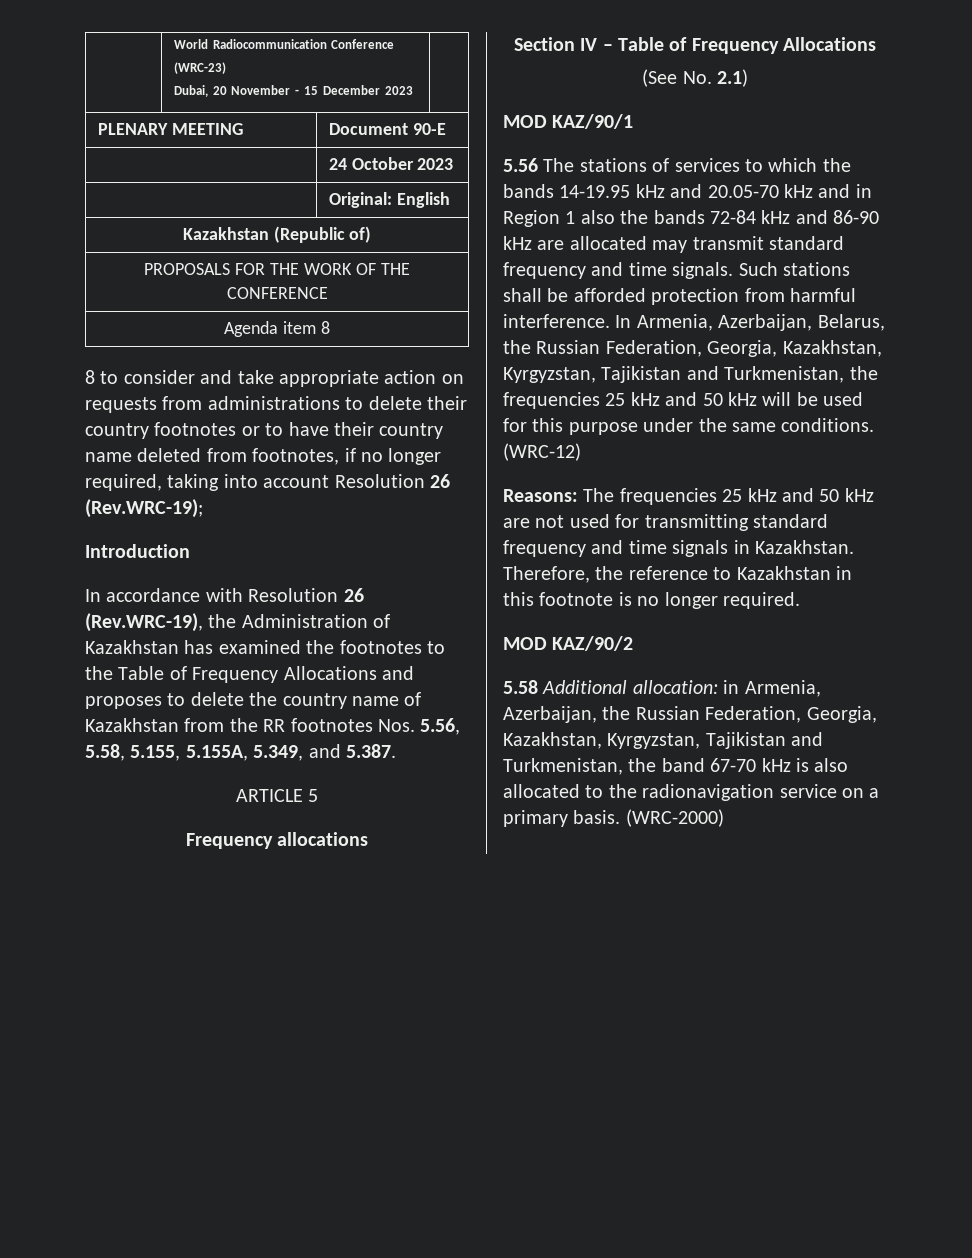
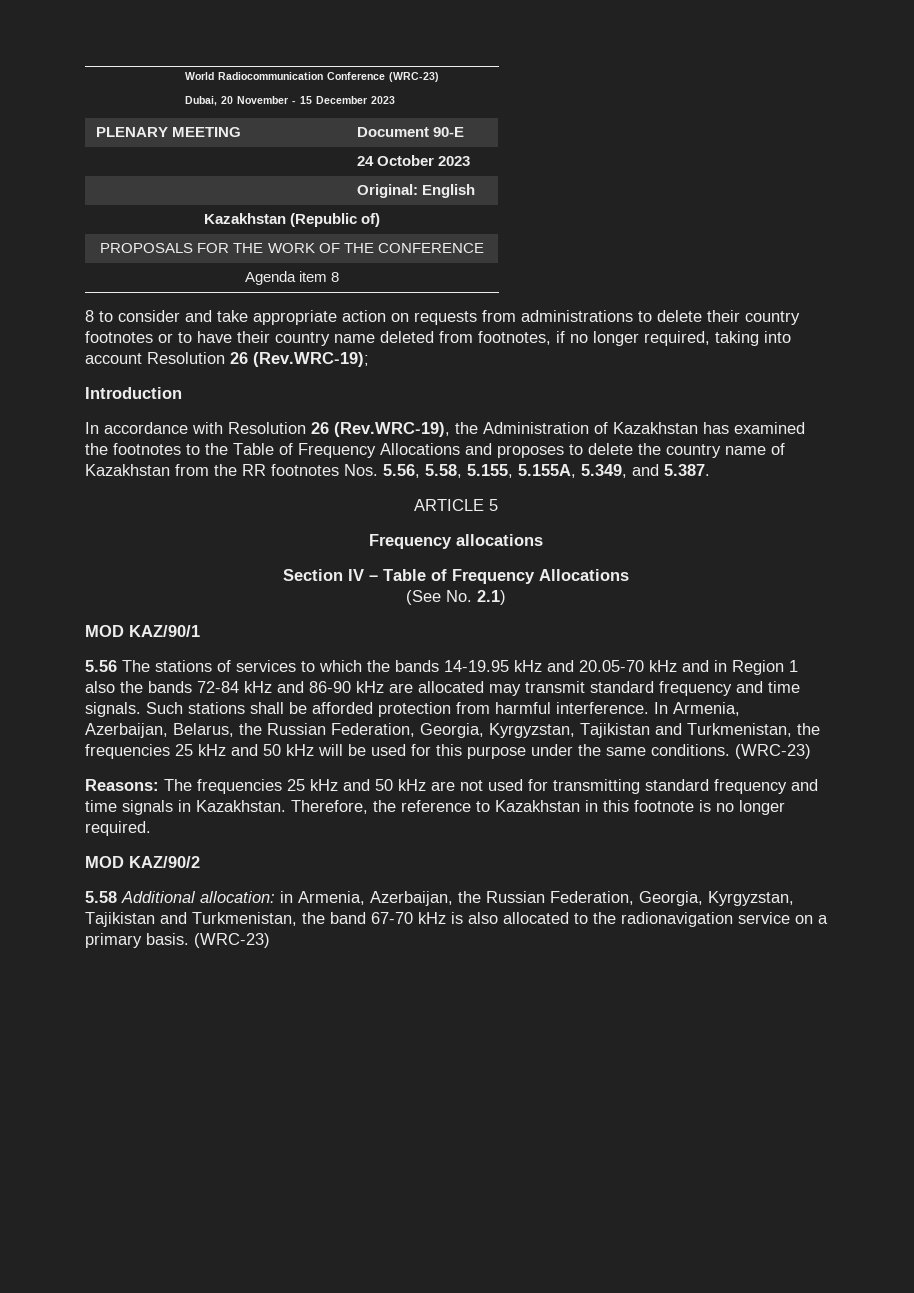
- In Armenia, Azerbaijan, Belarus, the Russian Federation, Georgia, Kazakhstan, Kyrgyzstan, Tajikistan and Turkmenistan, the frequencies 25 kHz and 50 kHz will be used for this purpose under the same conditions. (WRC-12)
+ In Armenia, Azerbaijan, Belarus, the Russian Federation, Georgia, Kyrgyzstan, Tajikistan and Turkmenistan, the frequencies 25 kHz and 50 kHz will be used for this purpose under the same conditions. (WRC-23)
- 5.58 Additional allocation: in Armenia, Azerbaijan, the Russian Federation, Georgia, Kazakhstan, Kyrgyzstan, Tajikistan and Turkmenistan, the band 67-70 kHz is also allocated to the radionavigation service on a primary basis. (WRC-2000)
+ 5.58 Additional allocation: in Armenia, Azerbaijan, the Russian Federation, Georgia, Kyrgyzstan, Tajikistan and Turkmenistan, the band 67-70 kHz is also allocated to the radionavigation service on a primary basis. (WRC-23)

